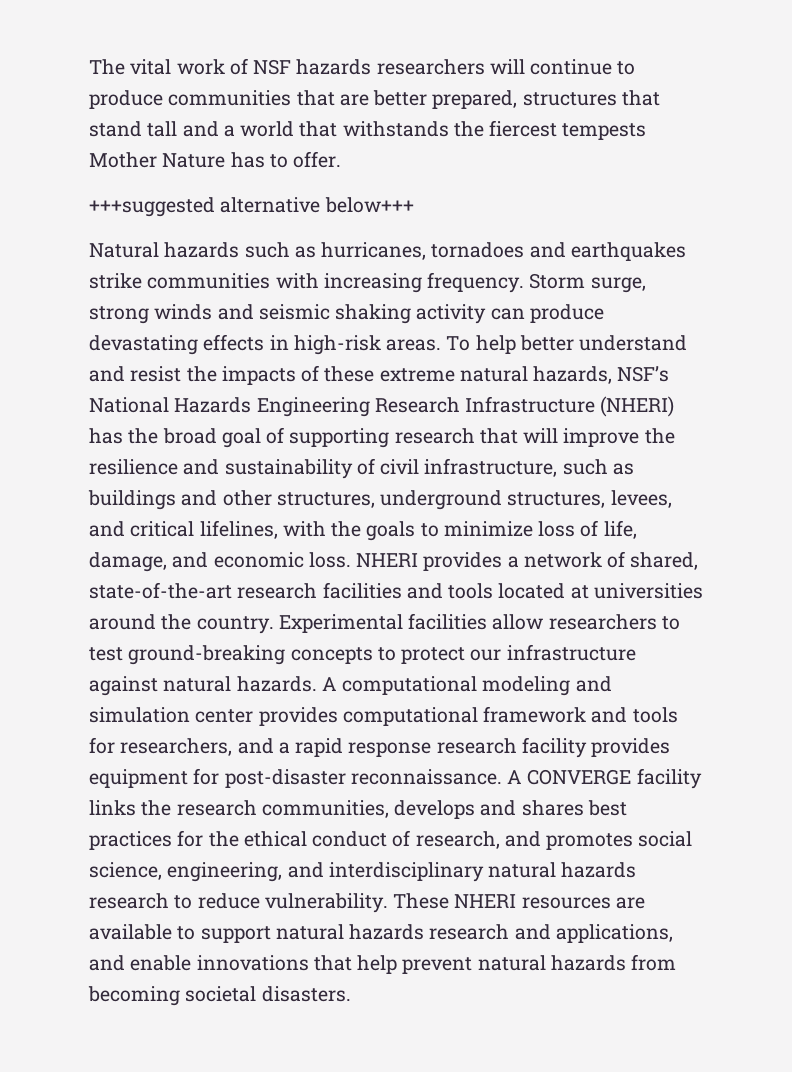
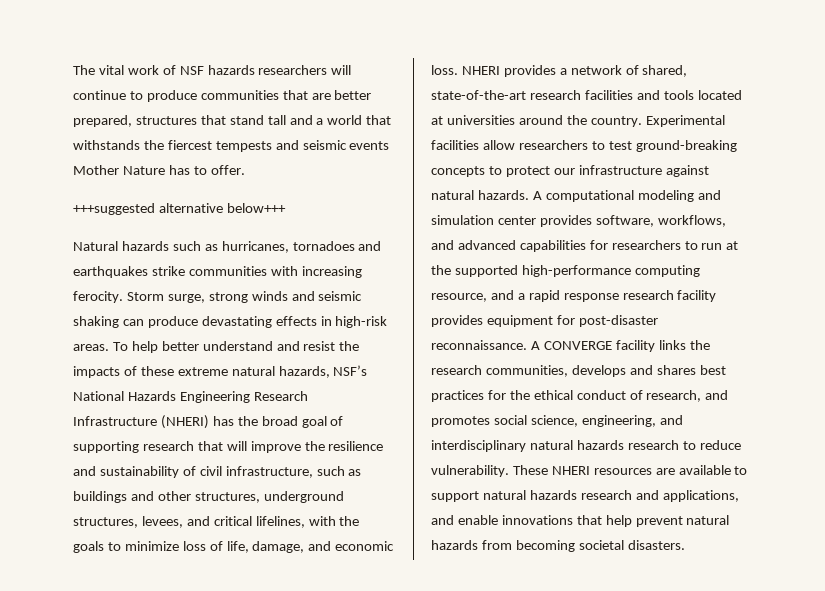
- The vital work of NSF hazards researchers will continue to produce communities that are better prepared, structures that stand tall and a world that withstands the fiercest tempests Mother Nature has to offer.
+ The vital work of NSF hazards researchers will continue to produce communities that are better prepared, structures that stand tall and a world that withstands the fiercest tempests and seismic events Mother Nature has to offer.
- Natural hazards such as hurricanes, tornadoes and earthquakes strike communities with increasing frequency.
+ Natural hazards such as hurricanes, tornadoes and earthquakes strike communities with increasing ferocity.
- Storm surge, strong winds and seismic shaking activity can produce devastating effects in high-risk areas.
+ Storm surge, strong winds and seismic shaking can produce devastating effects in high-risk areas.
- A computational modeling and simulation center provides computational framework and tools for researchers, and a rapid response research facility provides equipment for post-disaster reconnaissance.
+ A computational modeling and simulation center provides software, workflows, and advanced capabilities for researchers to run at the supported high-performance computing resource, and a rapid response research facility provides equipment for post-disaster reconnaissance.

